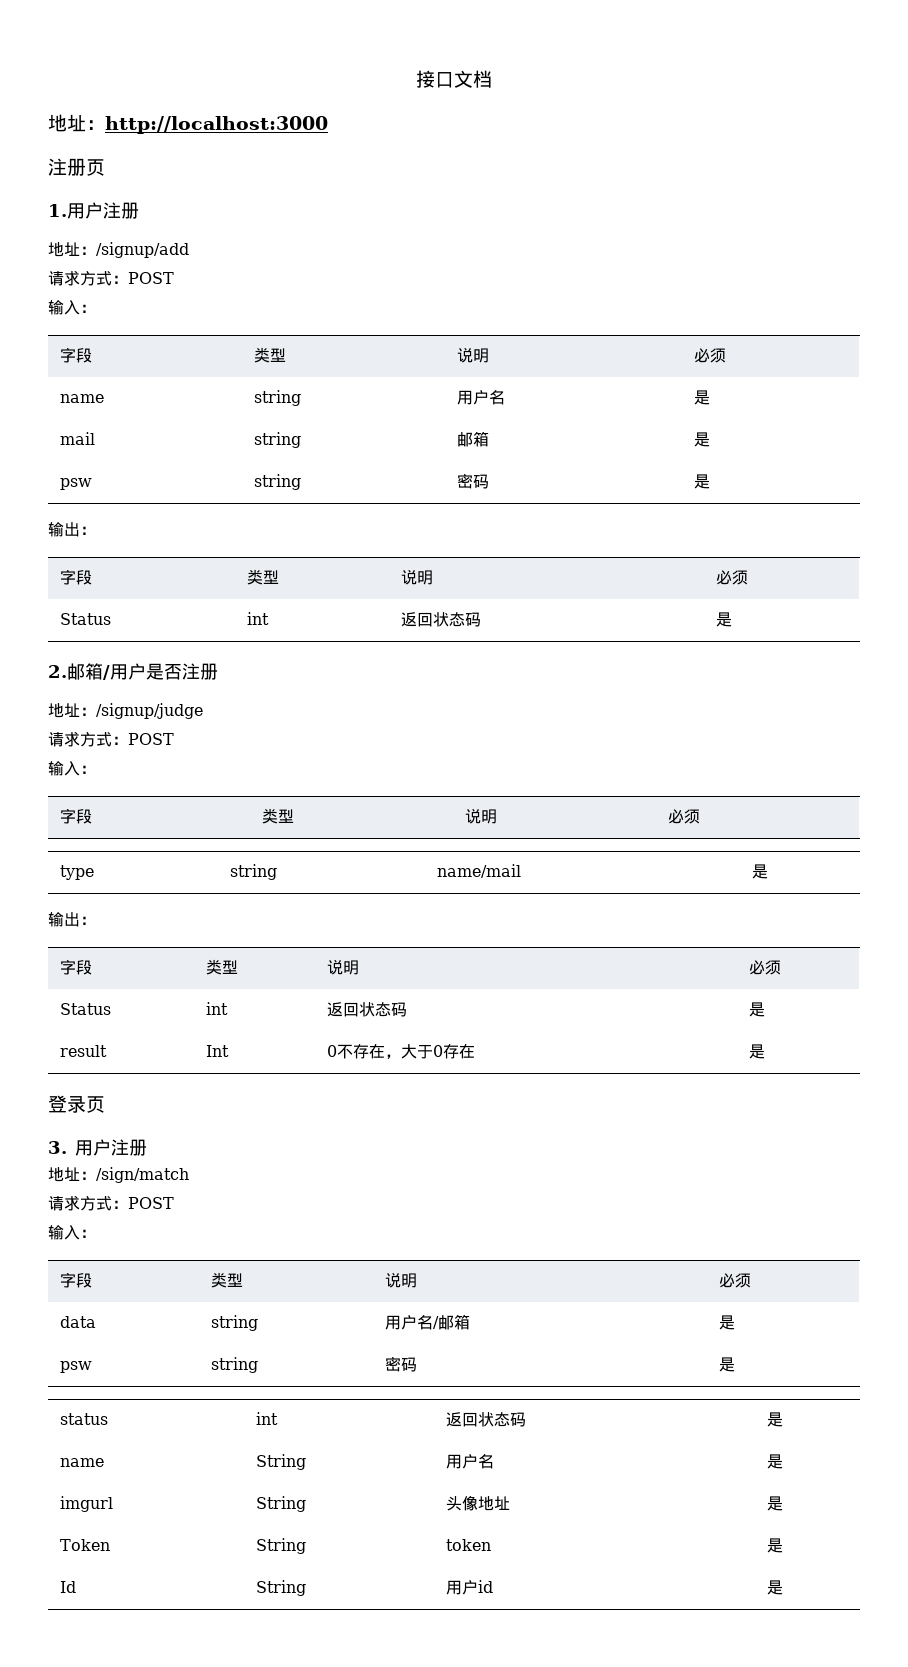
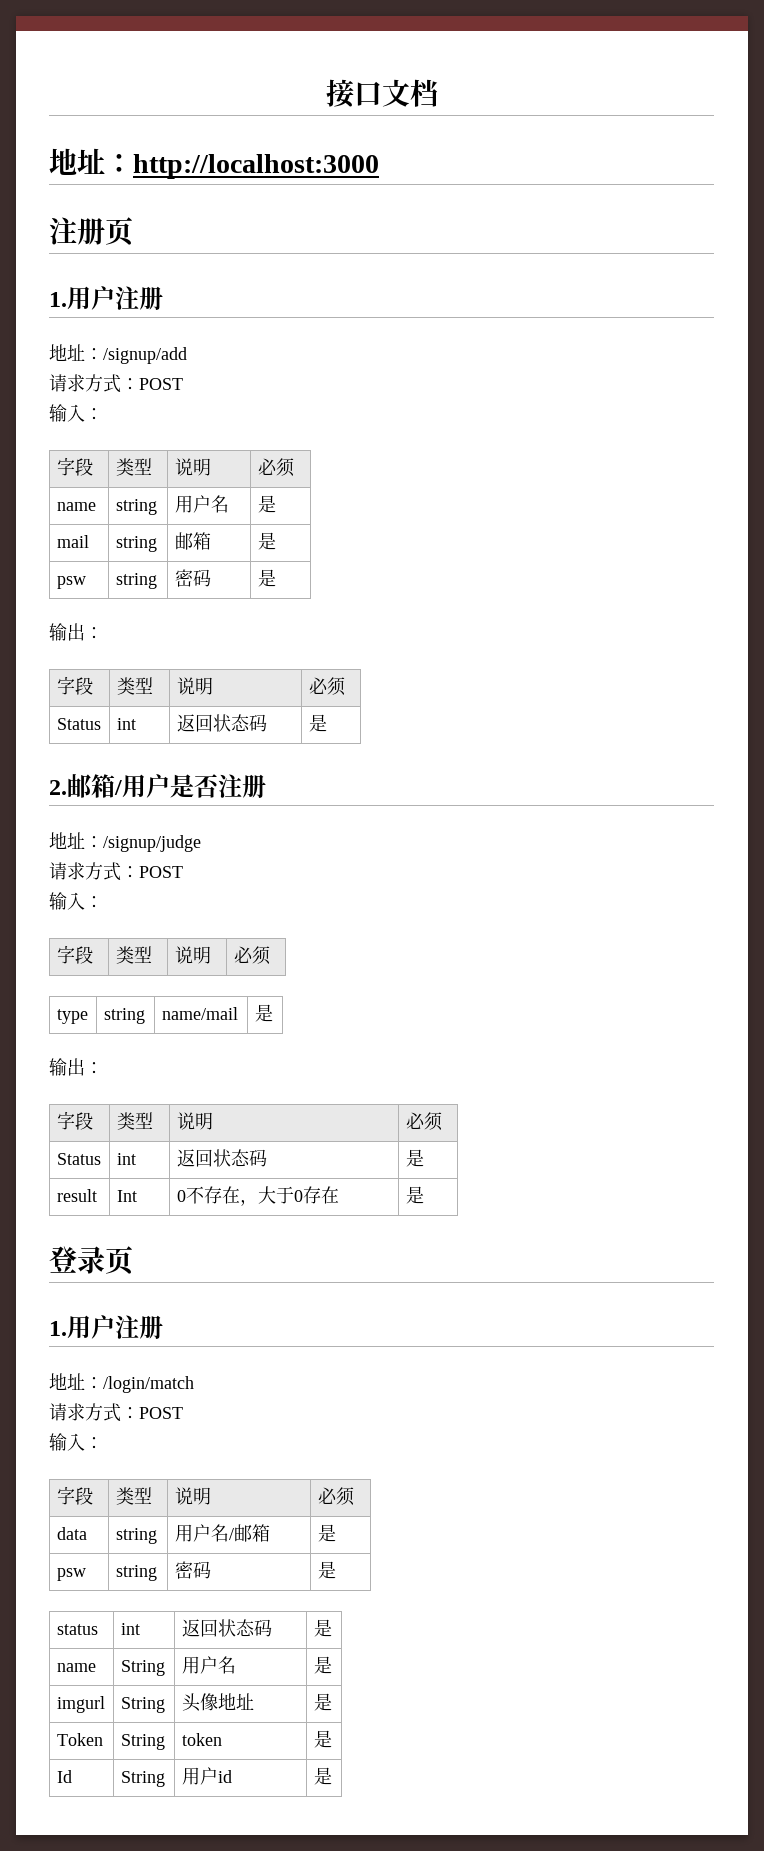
  登录页
- 3.用户注册
- 地址：/sign/match
+ 1.用户注册
+ 地址：/login/match

